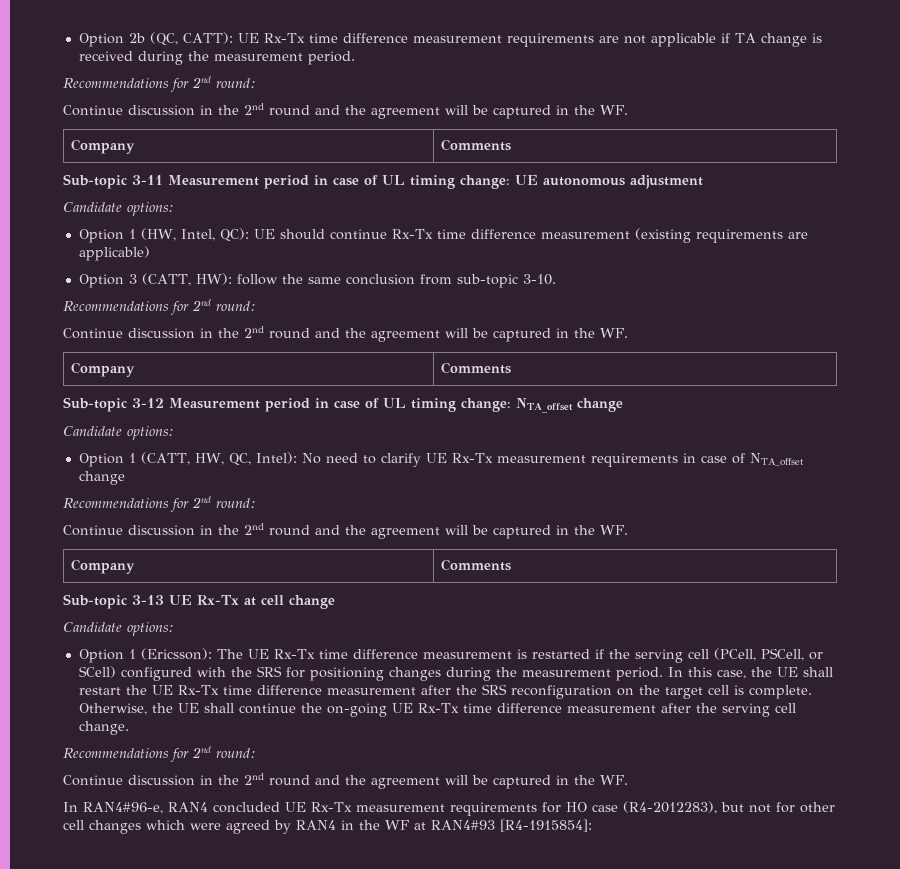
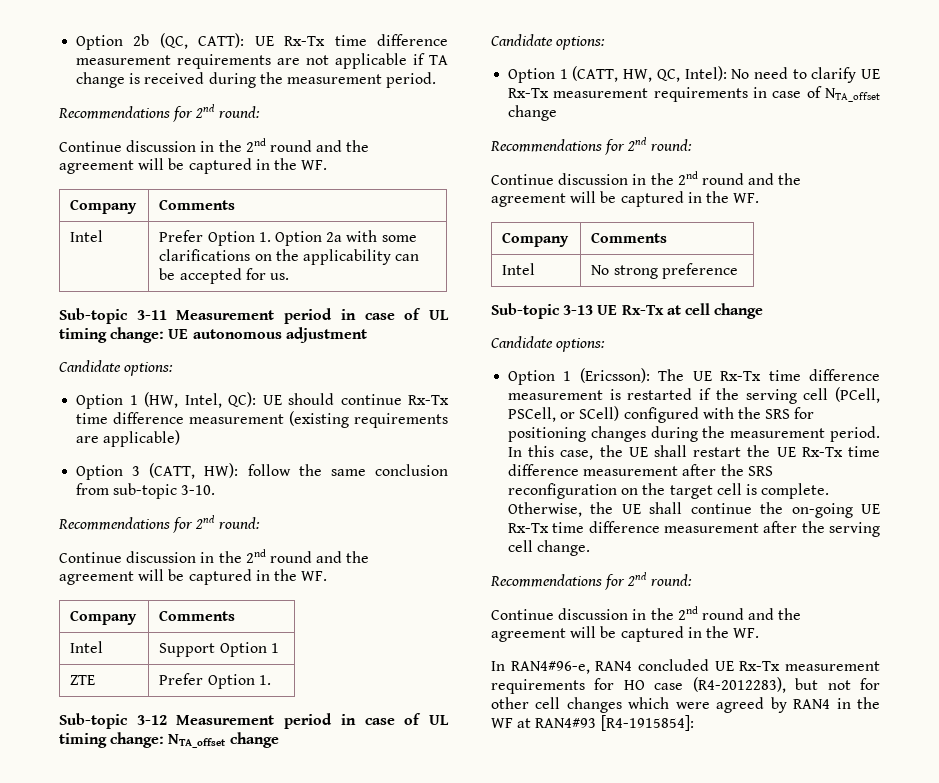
+ Intel | Prefer Option 1. Option 2a with some clarifications on the applicability can be accepted for us.
+ Intel | Support Option 1
+ ZTE | Prefer Option 1.
+ Intel | No strong preference

